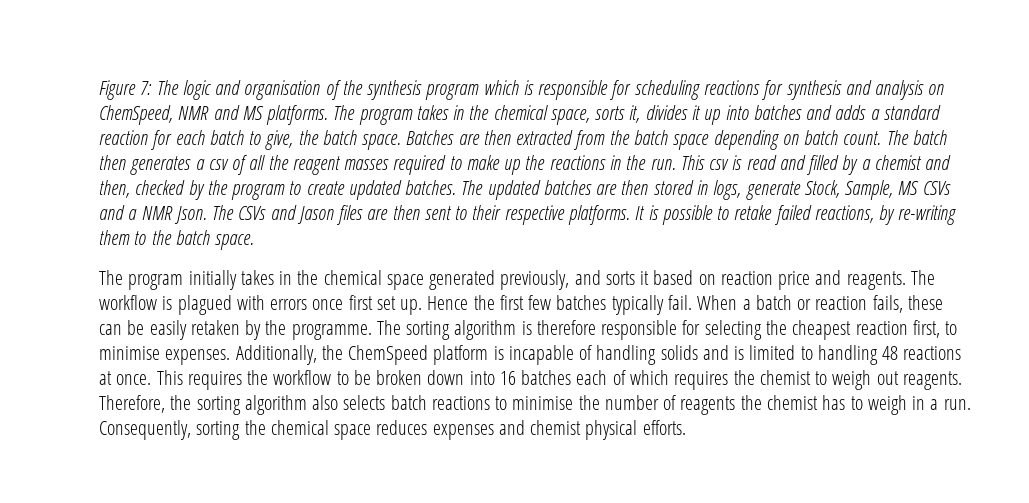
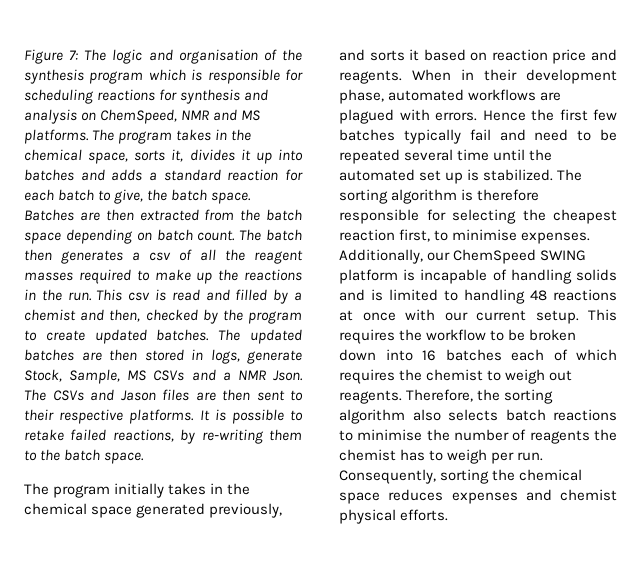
- The workflow is plagued with errors once first set up.
+ When in their development phase, automated workflows are plagued with errors.
- Hence the first few batches typically fail. When a batch or reaction fails, these can be easily retaken by the programme.
+ Hence the first few batches typically fail and need to be repeated several time until the automated set up is stabilized.
- Additionally, the ChemSpeed platform is incapable of handling solids and is limited to handling 48 reactions at once.
+ Additionally, our ChemSpeed SWING platform is incapable of handling solids and is limited to handling 48 reactions at once with our current setup.
- Therefore, the sorting algorithm also selects batch reactions to minimise the number of reagents the chemist has to weigh in a run.
+ Therefore, the sorting algorithm also selects batch reactions to minimise the number of reagents the chemist has to weigh per run.

